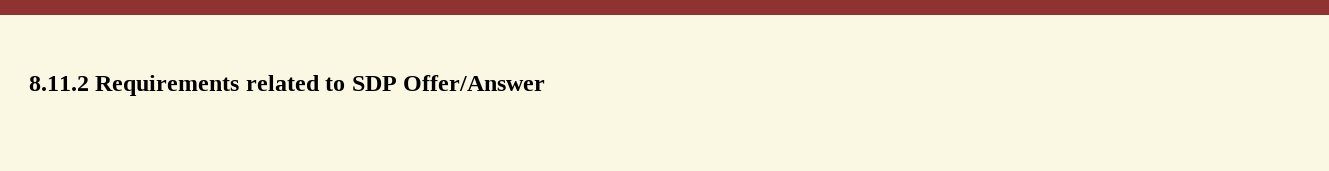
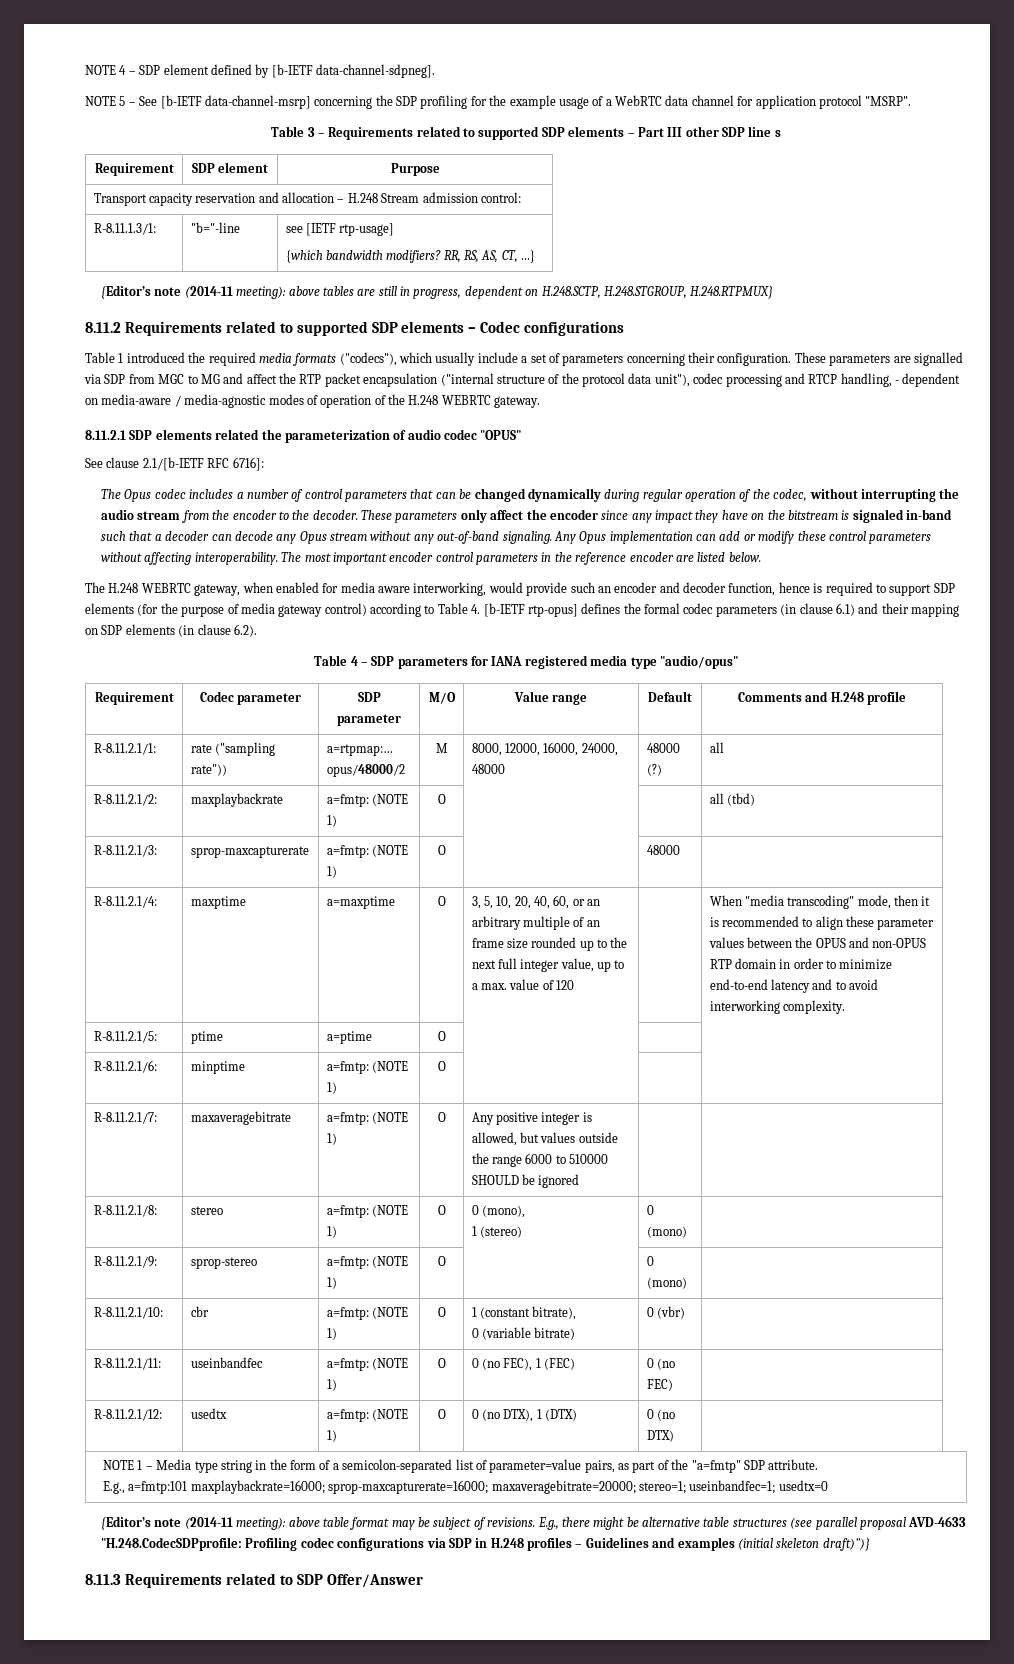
- 8.11.2 Requirements related to SDP Offer/Answer
+ NOTE 4 – SDP element defined by [b-IETF data-channel-sdpneg].
+ NOTE 5 – See [b-IETF data-channel-msrp] concerning the SDP profiling for the example usage of a WebRTC data channel for application protocol "MSRP".
+ Table 3 – Requirements related to supported SDP elements – Part III other SDP line s
+ Requirement | SDP element | Purpose
+ Transport capacity reservation and allocation – H.248 Stream admission control:
+ R-8.11.1.3/1: | "b="-line | see [IETF rtp-usage]
+ {which bandwidth modifiers? RR, RS, AS, CT, …}
+ {Editor’s note (2014-11 meeting): above tables are still in progress, dependent on H.248.SCTP, H.248.STGROUP, H.248.RTPMUX}
+ 8.11.2 Requirements related to supported SDP elements – Codec configurations
+ Table 1 introduced the required media formats ("codecs"), which usually include a set of parameters concerning their configuration. These parameters are signalled via SDP from MGC to MG and affect the RTP packet encapsulation ("internal structure of the protocol data unit"), codec processing and RTCP handling, - dependent on media-aware / media-agnostic modes of operation of the H.248 WEBRTC gateway.
+ 8.11.2.1 SDP elements related the parameterization of audio codec "OPUS"
+ See clause 2.1/[b-IETF RFC 6716]:
+ The Opus codec includes a number of control parameters that can be changed dynamically during regular operation of the codec, without interrupting the audio stream from the encoder to the decoder. These parameters only affect the encoder since any impact they have on the bitstream is signaled in-band such that a decoder can decode any Opus stream without any out-of-band signaling. Any Opus implementation can add or modify these control parameters without affecting interoperability. The most important encoder control parameters in the reference encoder are listed below.
+ The H.248 WEBRTC gateway, when enabled for media aware interworking, would provide such an encoder and decoder function, hence is required to support SDP elements (for the purpose of media gateway control) according to Table 4. [b-IETF rtp-opus] defines the formal codec parameters (in clause 6.1) and their mapping on SDP elements (in clause 6.2).
+ Table 4 – SDP parameters for IANA registered media type "audio/opus"
+ Requirement | Codec parameter | SDP parameter | M/O | Value range | Default | Comments and H.248 profile
+ R-8.11.2.1/1: | rate ("sampling rate")) | a=rtpmap:… opus/48000/2 | M | 8000, 12000, 16000, 24000, 48000 | 48000 (?) | all
+ R-8.11.2.1/2: | maxplaybackrate | a=fmtp: (NOTE 1) | O | | | all (tbd)
+ R-8.11.2.1/3: | sprop-maxcapturerate | a=fmtp: (NOTE 1) | O | | 48000 |
+ R-8.11.2.1/4: | maxptime | a=maxptime | O | 3, 5, 10, 20, 40, 60, or an arbitrary multiple of an frame size rounded up to the next full integer value, up to a max. value of 120 | | When "media transcoding" mode, then it is recommended to align these parameter values between the OPUS and non-OPUS RTP domain in order to minimize end-to-end latency and to avoid interworking complexity.
+ R-8.11.2.1/5: | ptime | a=ptime | O | | |
+ R-8.11.2.1/6: | minptime | a=fmtp: (NOTE 1) | O | | |
+ R-8.11.2.1/7: | maxaveragebitrate | a=fmtp: (NOTE 1) | O | Any positive integer is allowed, but values outside the range 6000 to 510000 SHOULD be ignored | |
+ R-8.11.2.1/8: | stereo | a=fmtp: (NOTE 1) | O | 0 (mono),
+ 1 (stereo) | 0 (mono) |
+ R-8.11.2.1/9: | sprop-stereo | a=fmtp: (NOTE 1) | O | | 0 (mono) |
+ R-8.11.2.1/10: | cbr | a=fmtp: (NOTE 1) | O | 1 (constant bitrate),
+ 0 (variable bitrate) | 0 (vbr) |
+ R-8.11.2.1/11: | useinbandfec | a=fmtp: (NOTE 1) | O | 0 (no FEC), 1 (FEC) | 0 (no FEC) |
+ R-8.11.2.1/12: | usedtx | a=fmtp: (NOTE 1) | O | 0 (no DTX), 1 (DTX) | 0 (no DTX) |
+ NOTE 1 – Media type string in the form of a semicolon-separated list of parameter=value pairs, as part of the "a=fmtp" SDP attribute.
+ E.g., a=fmtp:101 maxplaybackrate=16000; sprop-maxcapturerate=16000; maxaveragebitrate=20000; stereo=1; useinbandfec=1; usedtx=0
+ {Editor’s note (2014-11 meeting): above table format may be subject of revisions. E.g., there might be alternative table structures (see parallel proposal AVD-4633 "H.248.CodecSDPprofile: Profiling codec configurations via SDP in H.248 profiles – Guidelines and examples (initial skeleton draft)")}
+ 8.11.3 Requirements related to SDP Offer/Answer

